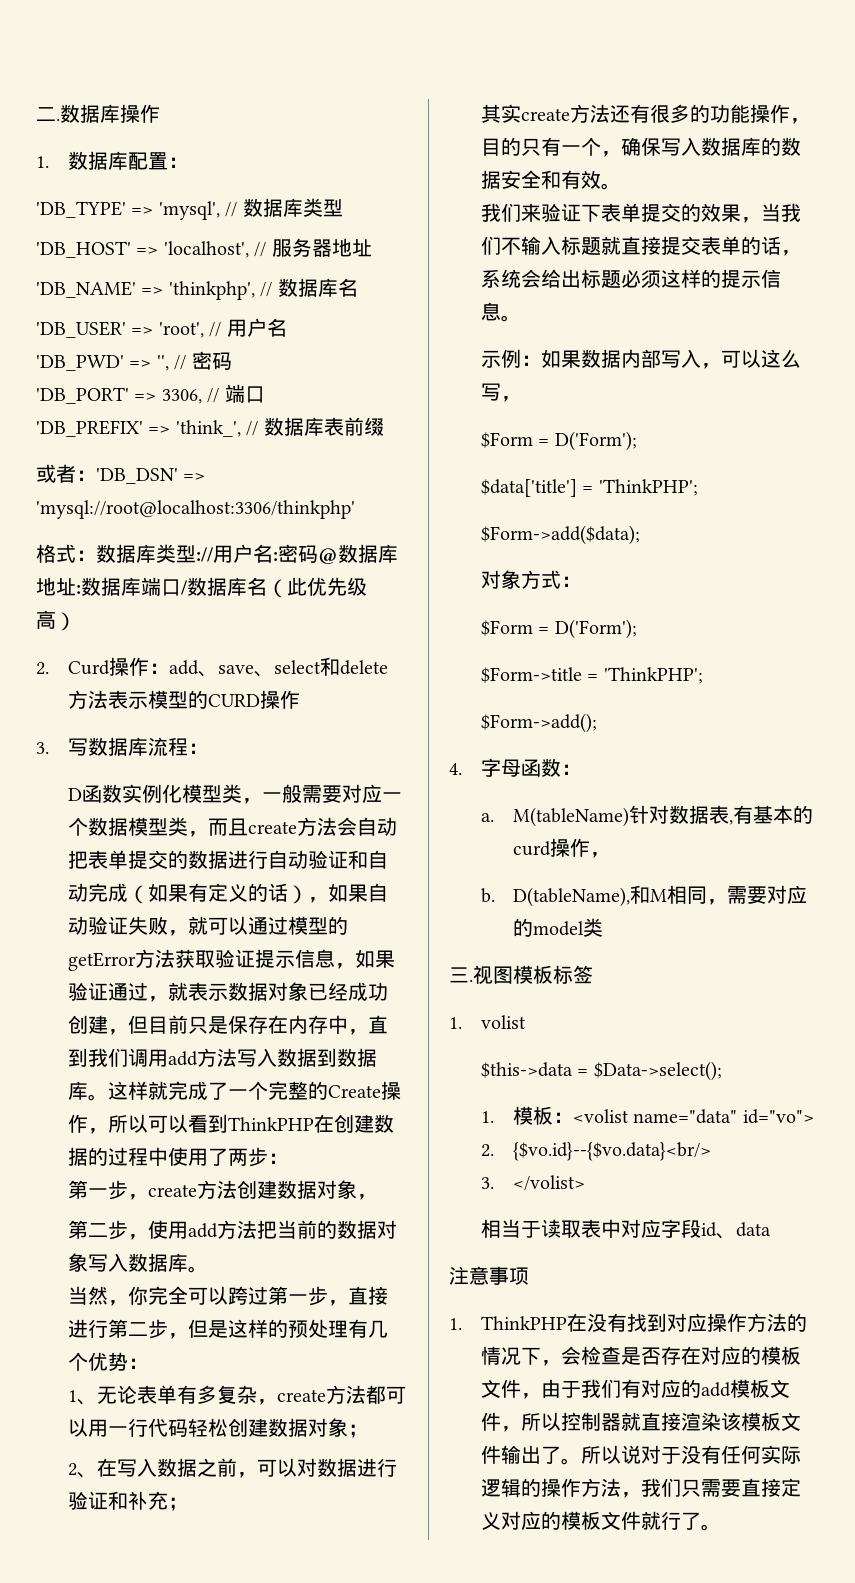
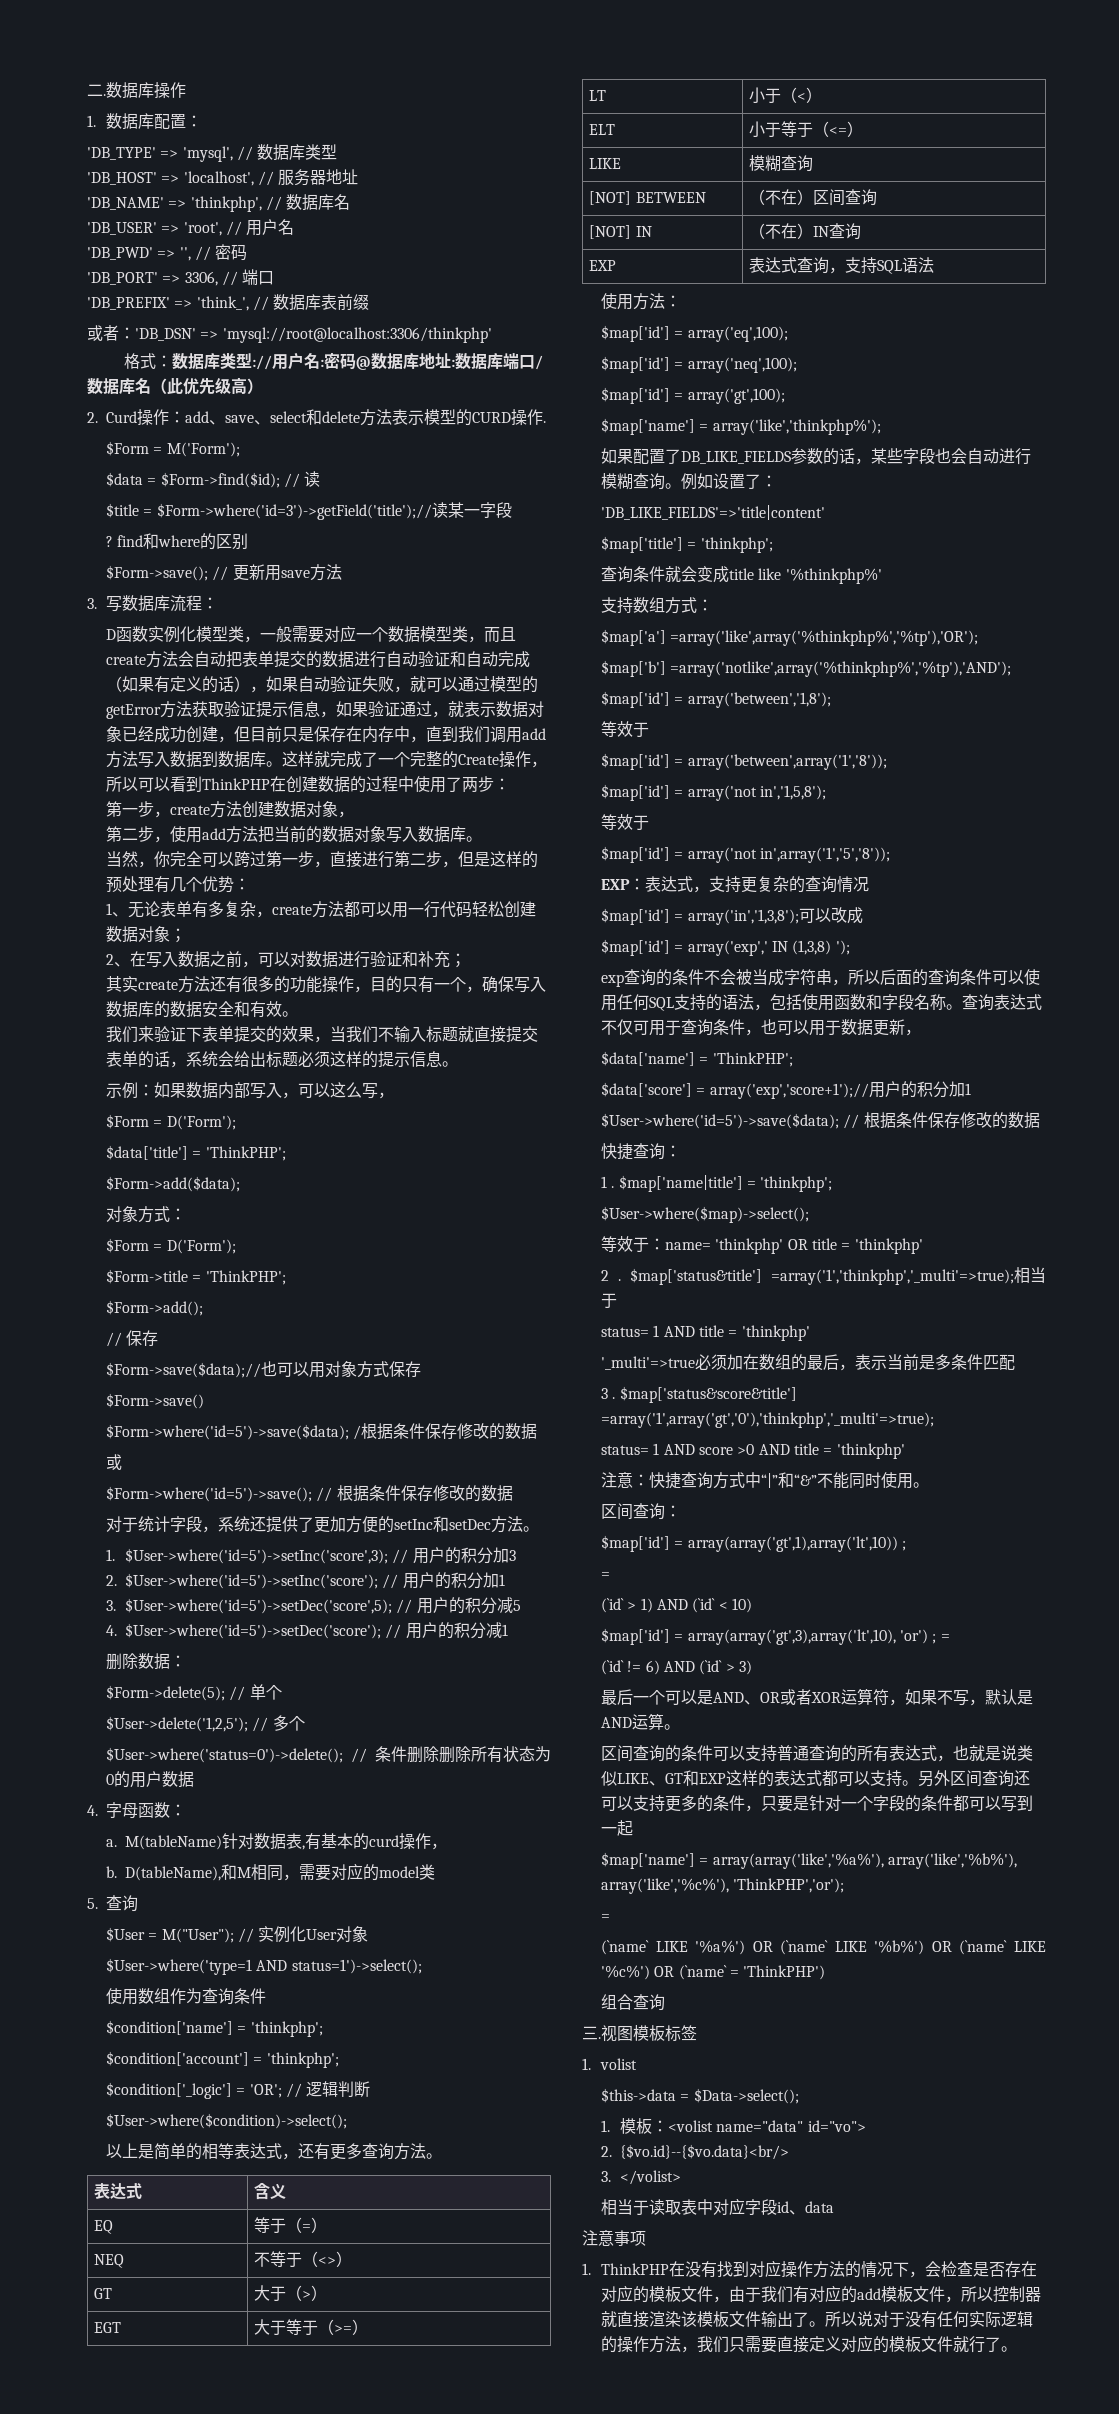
- 2. Curd操作：add、save、select和delete方法表示模型的CURD操作
+ 2. Curd操作：add、save、select和delete方法表示模型的CURD操作.
+ $Form = M('Form');
+ $data = $Form->find($id); // 读
+ $title = $Form->where('id=3')->getField('title');//读某一字段
+ ? find和where的区别
+ $Form->save(); // 更新用save方法
+ // 保存
+ $Form->save($data);//也可以用对象方式保存
+ $Form->save()
+ $Form->where('id=5')->save($data); /根据条件保存修改的数据
+ 或
+ $Form->where('id=5')->save(); // 根据条件保存修改的数据
+ 对于统计字段，系统还提供了更加方便的setInc和setDec方法。
+ 1. $User->where('id=5')->setInc('score',3); // 用户的积分加3
+ 2. $User->where('id=5')->setInc('score'); // 用户的积分加1
+ 3. $User->where('id=5')->setDec('score',5); // 用户的积分减5
+ 4. $User->where('id=5')->setDec('score'); // 用户的积分减1
+ 删除数据：
+ $Form->delete(5); // 单个
+ $User->delete('1,2,5'); // 多个
+ $User->where('status=0')->delete(); // 条件删除删除所有状态为0的用户数据
+ 5.查询
+ $User = M("User"); // 实例化User对象
+ $User->where('type=1 AND status=1')->select();
+ 使用数组作为查询条件
+ $condition['name'] = 'thinkphp';
+ $condition['account'] = 'thinkphp';
+ $condition['_logic'] = 'OR'; // 逻辑判断
+ $User->where($condition)->select();
+ 以上是简单的相等表达式，还有更多查询方法。
+ 表达式 | 含义
+ EQ | 等于（=）
+ NEQ | 不等于（<>）
+ GT | 大于（>）
+ EGT | 大于等于（>=）
+ LT | 小于（<）
+ ELT | 小于等于（<=）
+ LIKE | 模糊查询
+ [NOT] BETWEEN | （不在）区间查询
+ [NOT] IN | （不在）IN查询
+ EXP | 表达式查询，支持SQL语法
+ 使用方法：
+ $map['id'] = array('eq',100);
+ $map['id'] = array('neq',100);
+ $map['id'] = array('gt',100);
+ $map['name'] = array('like','thinkphp%');
+ 如果配置了DB_LIKE_FIELDS参数的话，某些字段也会自动进行模糊查询。例如设置了：
+ 'DB_LIKE_FIELDS'=>'title|content'
+ $map['title'] = 'thinkphp';
+ 查询条件就会变成title like '%thinkphp%'
+ 支持数组方式：
+ $map['a'] =array('like',array('%thinkphp%','%tp'),'OR');
+ $map['b'] =array('notlike',array('%thinkphp%','%tp'),'AND');
+ $map['id'] = array('between','1,8');
+ 等效于
+ $map['id'] = array('between',array('1','8'));
+ $map['id'] = array('not in','1,5,8');
+ 等效于
+ $map['id'] = array('not in',array('1','5','8'));
+ EXP：表达式，支持更复杂的查询情况
+ $map['id'] = array('in','1,3,8');可以改成
+ $map['id'] = array('exp',' IN (1,3,8) ');
+ exp查询的条件不会被当成字符串，所以后面的查询条件可以使用任何SQL支持的语法，包括使用函数和字段名称。查询表达式不仅可用于查询条件，也可以用于数据更新，
+ $data['name'] = 'ThinkPHP';
+ $data['score'] = array('exp','score+1');//用户的积分加1
+ $User->where('id=5')->save($data); // 根据条件保存修改的数据
+ 快捷查询：
+ 1 . $map['name|title'] = 'thinkphp';
+ $User->where($map)->select();
+ 等效于：name= 'thinkphp' OR title = 'thinkphp'
+ 2 . $map['status&title'] =array('1','thinkphp','_multi'=>true);相当于
+ status= 1 AND title = 'thinkphp'
+ '_multi'=>true必须加在数组的最后，表示当前是多条件匹配
+ 3 . $map['status&score&title'] =array('1',array('gt','0'),'thinkphp','_multi'=>true);
+ status= 1 AND score >0 AND title = 'thinkphp'
+ 注意：快捷查询方式中“|”和“&”不能同时使用。
+ 区间查询：
+ $map['id'] = array(array('gt',1),array('lt',10)) ;
+ =
+ (`id` > 1) AND (`id` < 10)
+ $map['id'] = array(array('gt',3),array('lt',10), 'or') ; =
+ (`id` != 6) AND (`id` > 3)
+ 最后一个可以是AND、OR或者XOR运算符，如果不写，默认是AND运算。
+ 区间查询的条件可以支持普通查询的所有表达式，也就是说类似LIKE、GT和EXP这样的表达式都可以支持。另外区间查询还可以支持更多的条件，只要是针对一个字段的条件都可以写到一起
+ $map['name'] = array(array('like','%a%'), array('like','%b%'), array('like','%c%'), 'ThinkPHP','or');
+ =
+ (`name` LIKE '%a%') OR (`name` LIKE '%b%') OR (`name` LIKE '%c%') OR (`name` = 'ThinkPHP')
+ 组合查询

